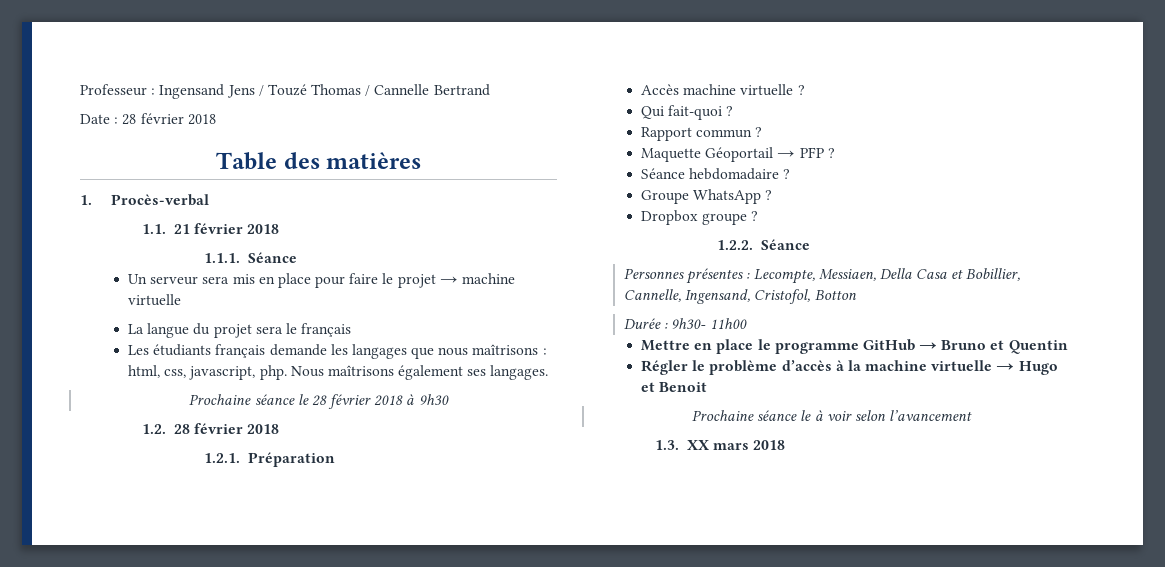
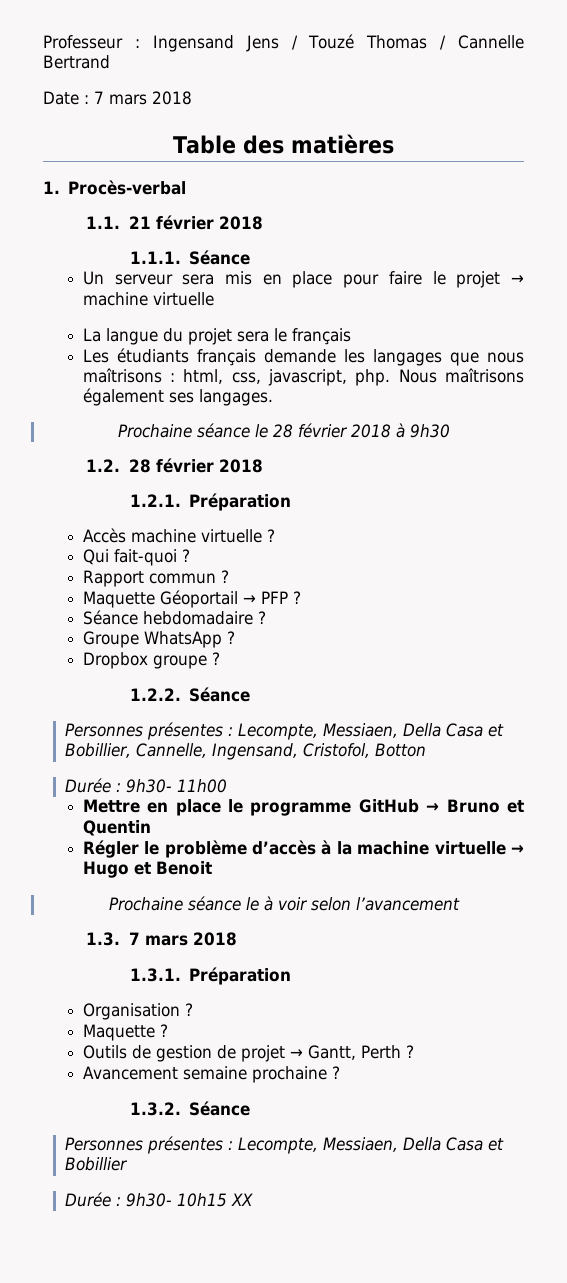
- Date : 28 février 2018
+ Date : 7 mars 2018
- 1.3. XX mars 2018
+ 1.3. 7 mars 2018
+ 1.3.1. Préparation
+ Organisation ?
+ Maquette ?
+ Outils de gestion de projet → Gantt, Perth ?
+ Avancement semaine prochaine ?
+ 1.3.2. Séance
+ Personnes présentes : Lecompte, Messiaen, Della Casa et Bobillier
+ Durée : 9h30- 10h15 XX

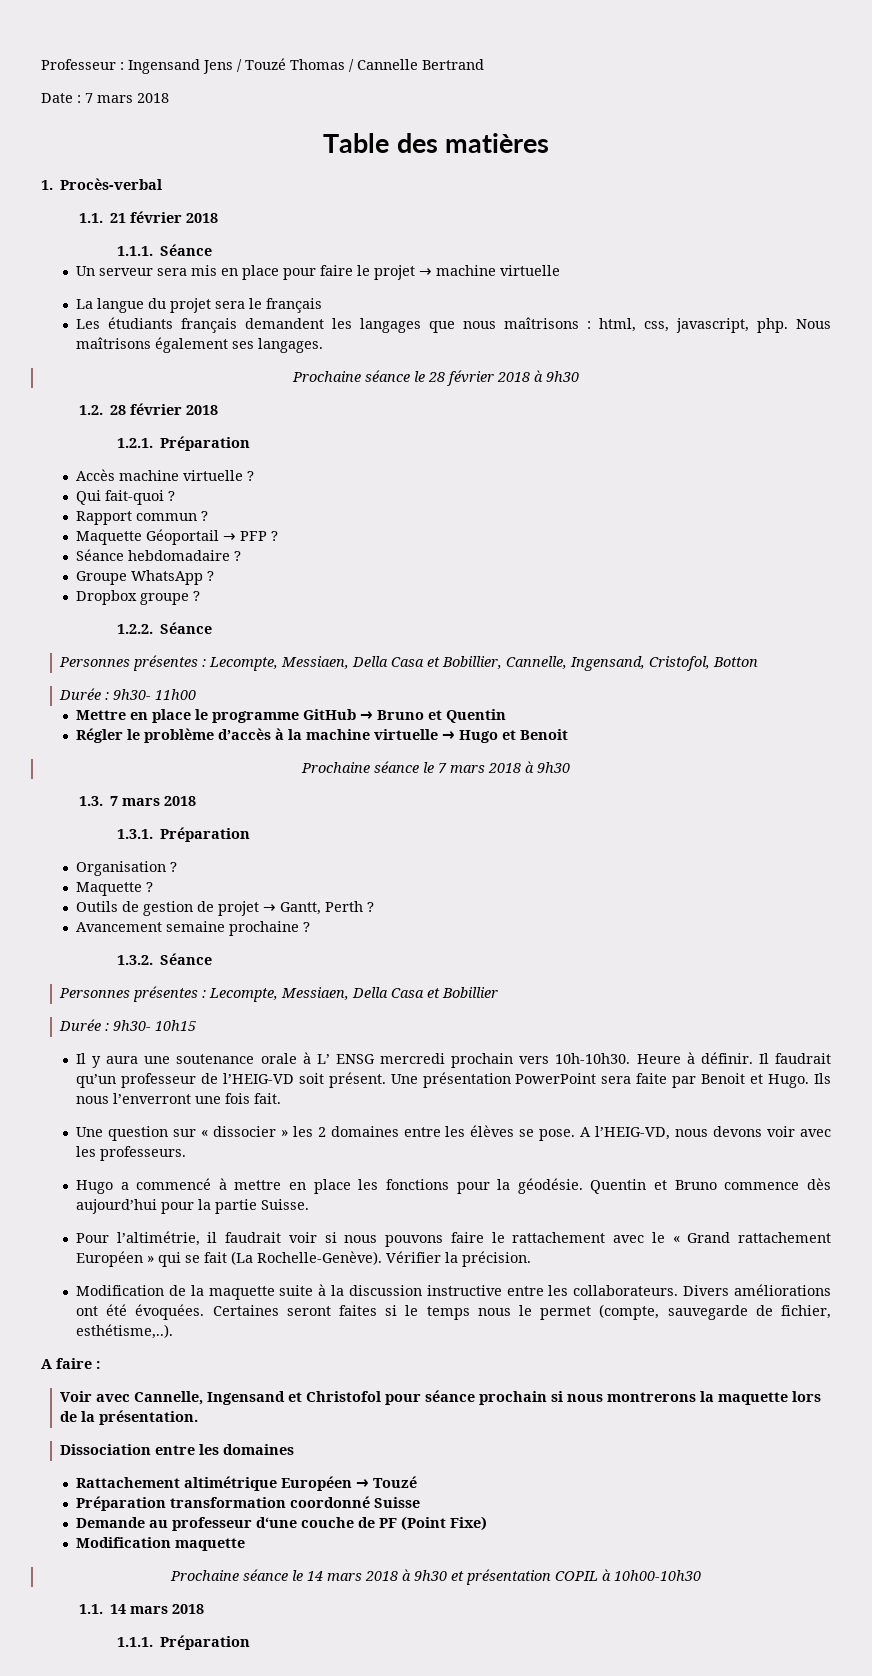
- Les étudiants français demande les langages que nous maîtrisons : html, css, javascript, php.
+ Les étudiants français demandent les langages que nous maîtrisons : html, css, javascript, php.
- Prochaine séance le à voir selon l’avancement
+ Prochaine séance le 7 mars 2018 à 9h30
- Durée : 9h30- 10h15 XX
+ Durée : 9h30- 10h15
+ Il y aura une soutenance orale à L’ ENSG mercredi prochain vers 10h-10h30. Heure à définir. Il faudrait qu’un professeur de l’HEIG-VD soit présent. Une présentation PowerPoint sera faite par Benoit et Hugo. Ils nous l’enverront une fois fait.
+ Une question sur « dissocier » les 2 domaines entre les élèves se pose. A l’HEIG-VD, nous devons voir avec les professeurs.
+ Hugo a commencé à mettre en place les fonctions pour la géodésie. Quentin et Bruno commence dès aujourd’hui pour la partie Suisse.
+ Pour l’altimétrie, il faudrait voir si nous pouvons faire le rattachement avec le « Grand rattachement Européen » qui se fait (La Rochelle-Genève). Vérifier la précision.
+ Modification de la maquette suite à la discussion instructive entre les collaborateurs. Divers améliorations ont été évoquées. Certaines seront faites si le temps nous le permet (compte, sauvegarde de fichier, esthétisme,..).
+ A faire :
+ Voir avec Cannelle, Ingensand et Christofol pour séance prochain si nous montrerons la maquette lors de la présentation.
+ Dissociation entre les domaines
+ Rattachement altimétrique Européen → Touzé
+ Préparation transformation coordonné Suisse
+ Demande au professeur d‘une couche de PF (Point Fixe)
+ Modification maquette
+ Prochaine séance le 14 mars 2018 à 9h30 et présentation COPIL à 10h00-10h30
+ 1.1. 14 mars 2018
+ 1.1.1. Préparation

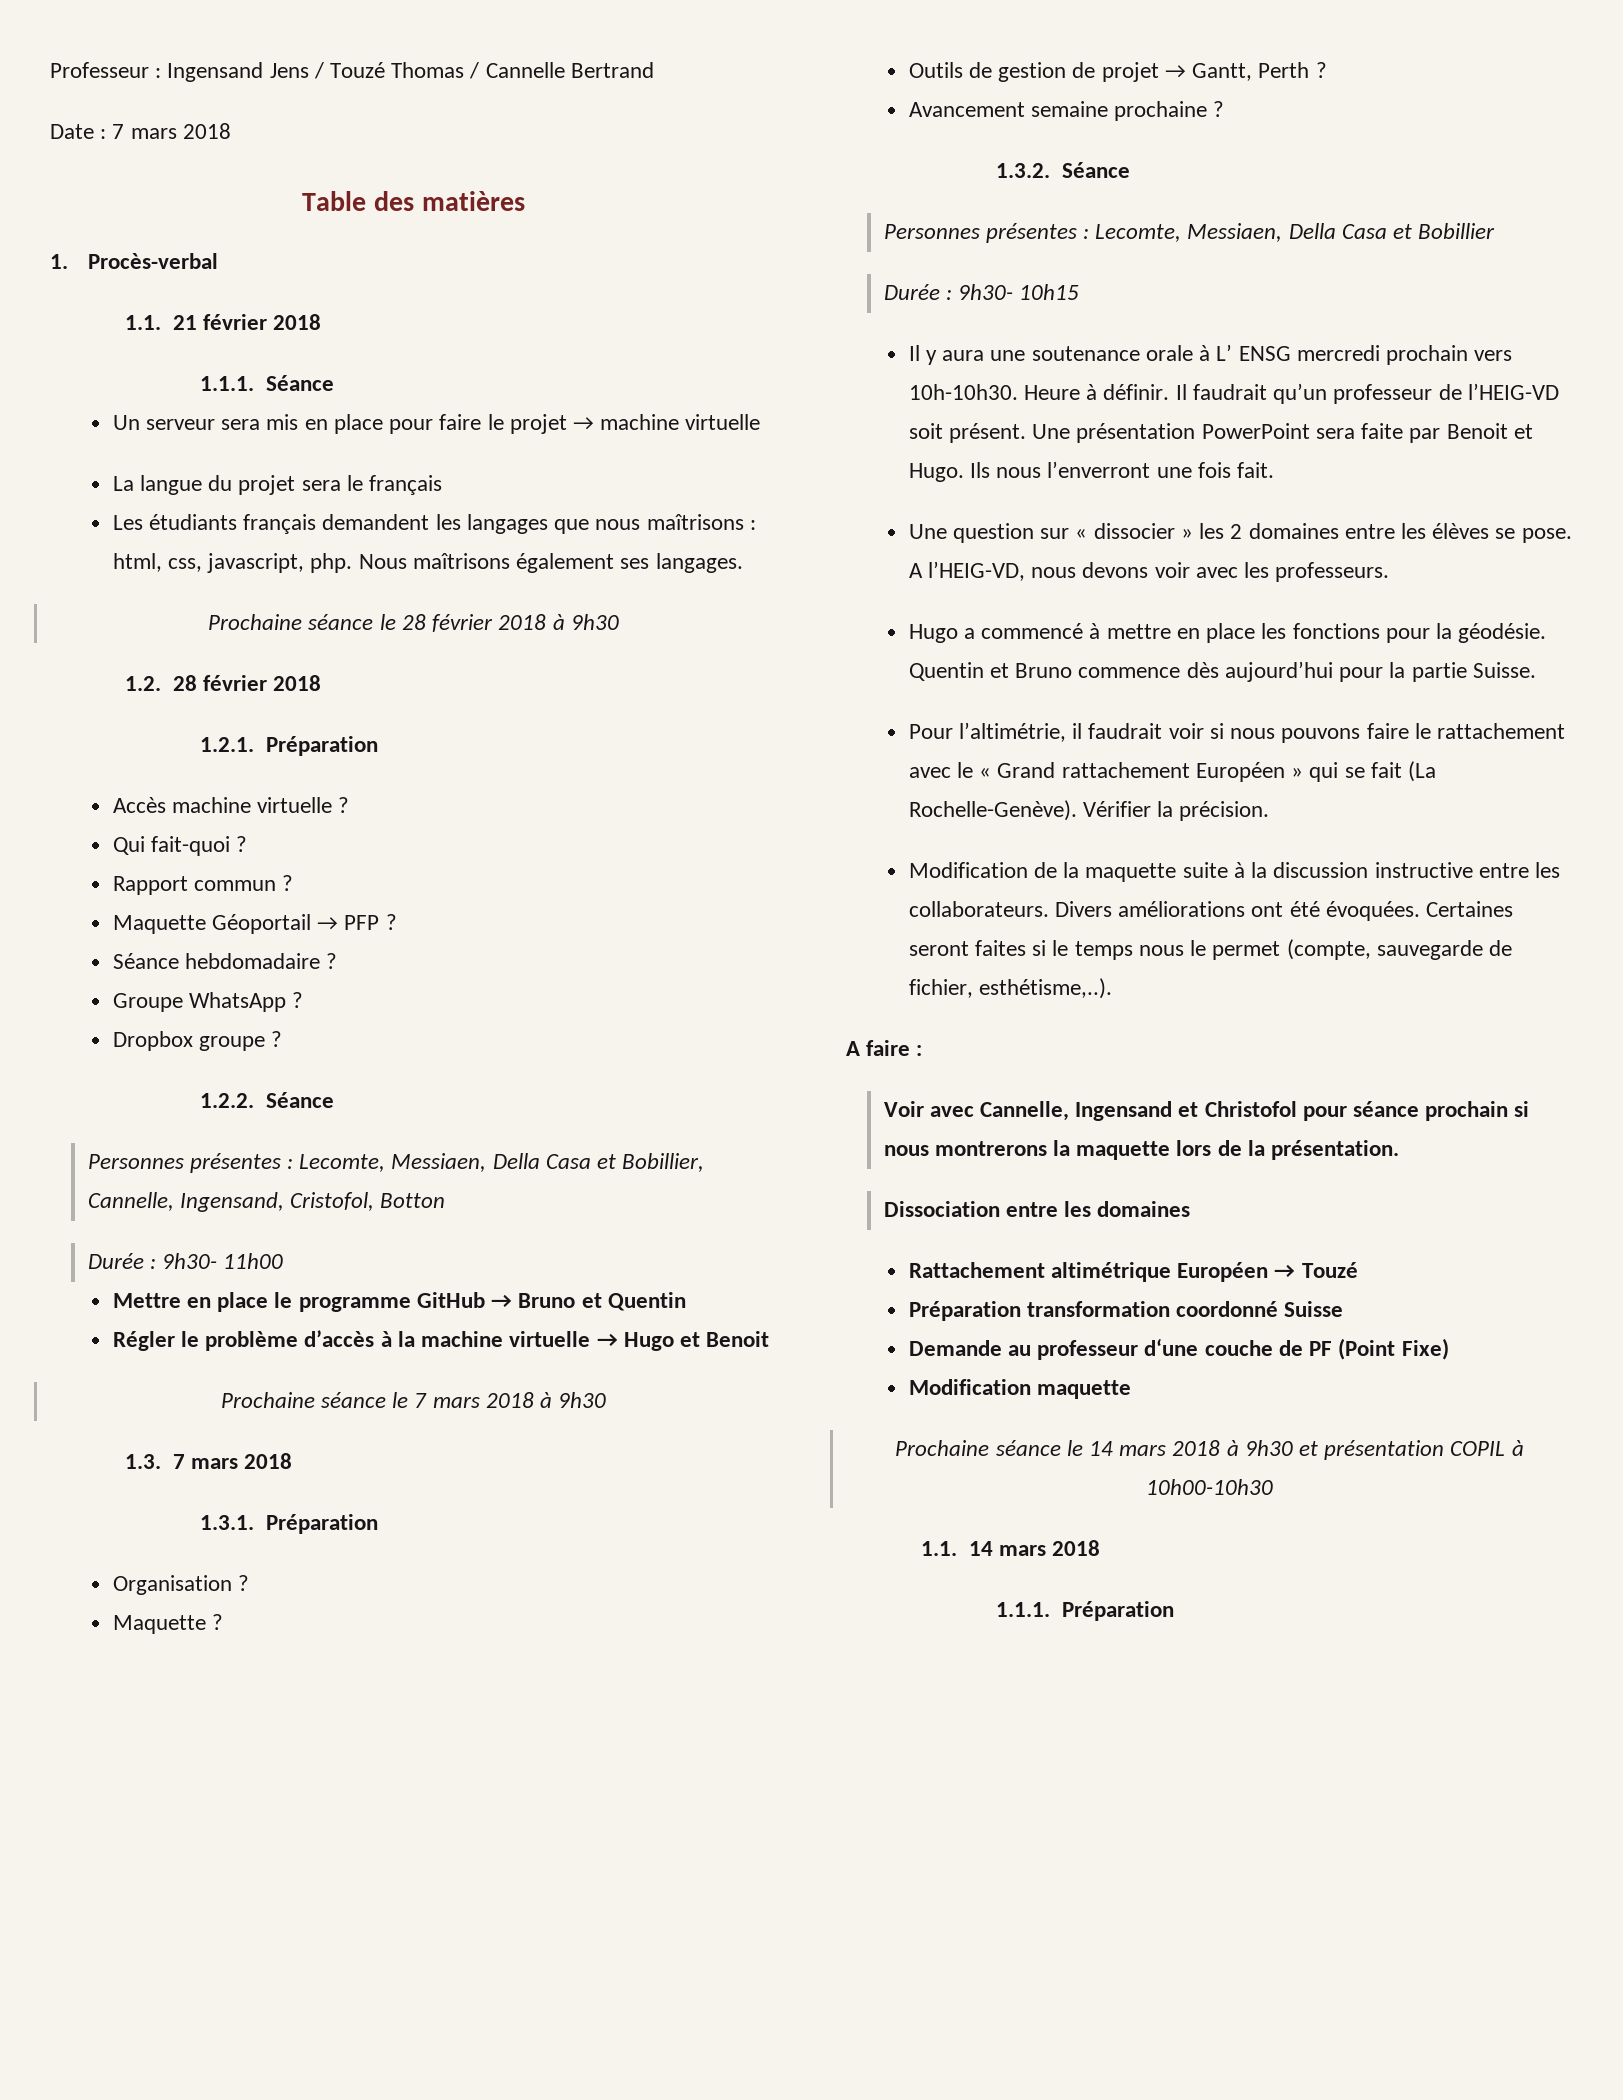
- Personnes présentes : Lecompte, Messiaen, Della Casa et Bobillier, Cannelle, Ingensand, Cristofol, Botton
+ Personnes présentes : Lecomte, Messiaen, Della Casa et Bobillier, Cannelle, Ingensand, Cristofol, Botton
- Personnes présentes : Lecompte, Messiaen, Della Casa et Bobillier
+ Personnes présentes : Lecomte, Messiaen, Della Casa et Bobillier

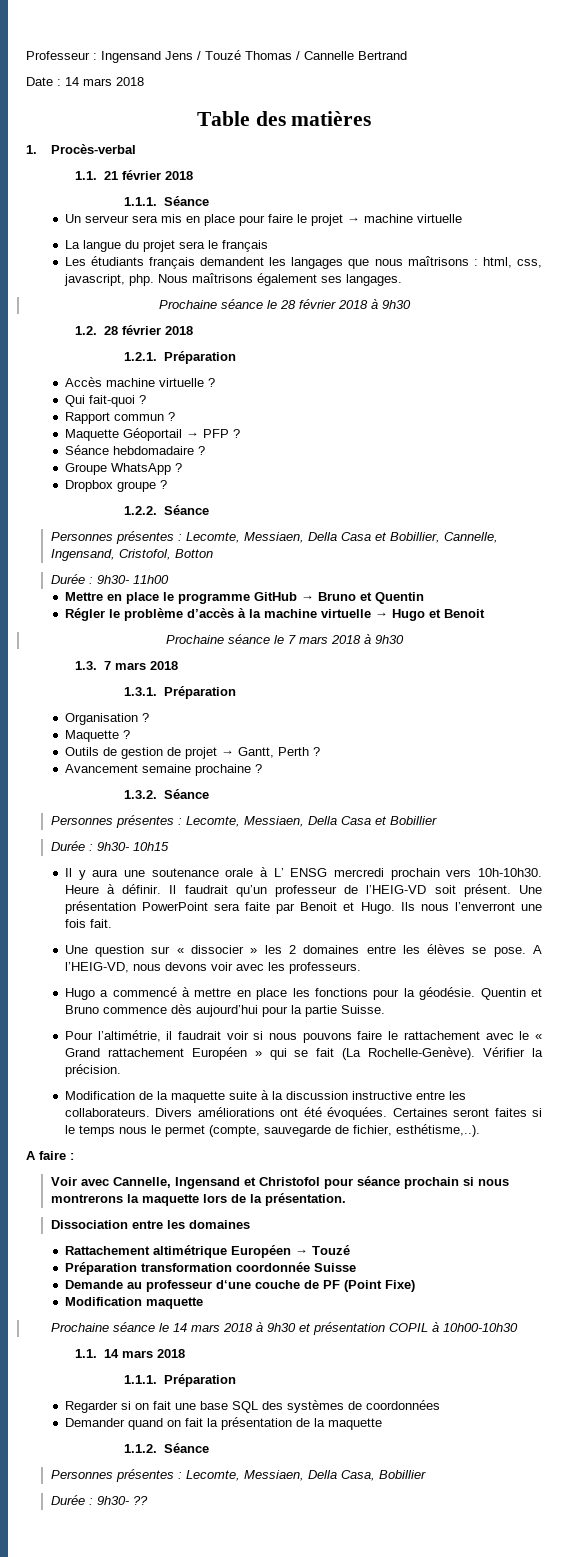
- Date : 7 mars 2018
+ Date : 14 mars 2018
- Préparation transformation coordonné Suisse
+ Préparation transformation coordonnée Suisse
+ Regarder si on fait une base SQL des systèmes de coordonnées
+ Demander quand on fait la présentation de la maquette
+ 1.1.2. Séance
+ Personnes présentes : Lecomte, Messiaen, Della Casa, Bobillier
+ Durée : 9h30- ??

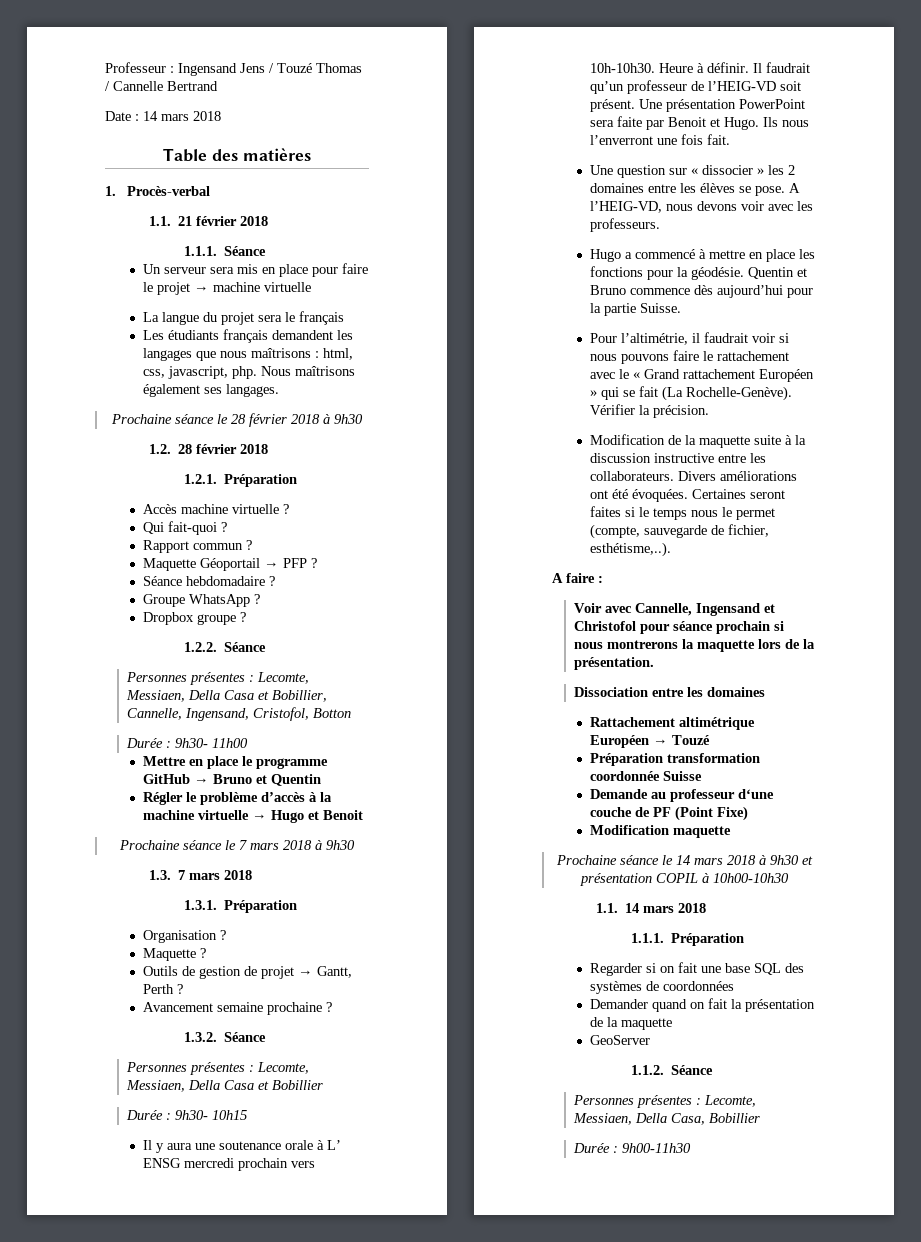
+ GeoServer
- Durée : 9h30- ??
+ Durée : 9h00-11h30

